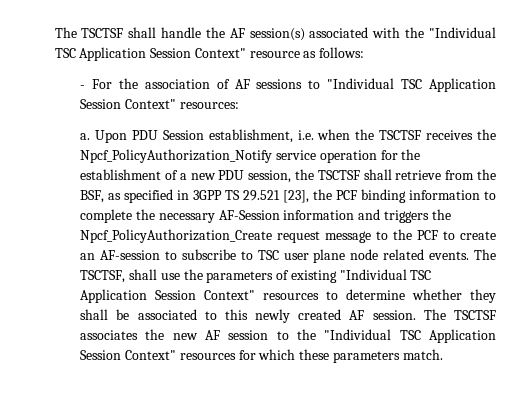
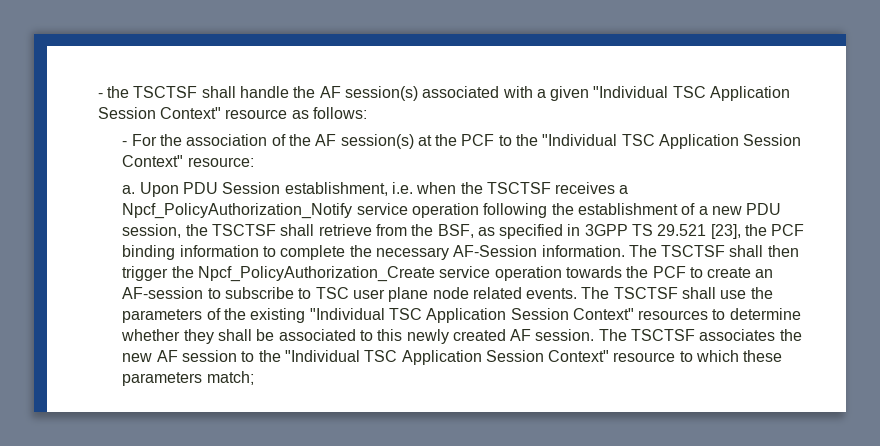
- The TSCTSF shall handle the AF session(s) associated with the "Individual TSC Application Session Context" resource as follows:
+ - the TSCTSF shall handle the AF session(s) associated with a given "Individual TSC Application Session Context" resource as follows:
- - For the association of AF sessions to "Individual TSC Application Session Context" resources:
+ - For the association of the AF session(s) at the PCF to the "Individual TSC Application Session Context" resource:
- Upon PDU Session establishment, i.e. when the TSCTSF receives the Npcf_PolicyAuthorization_Notify service operation for the establishment of a new PDU session, the TSCTSF shall retrieve from the BSF, as specified in 3GPP TS 29.521 [23], the PCF binding information to complete the necessary AF-Session information and triggers the Npcf_PolicyAuthorization_Create request message to the PCF to create an AF-session to subscribe to TSC user plane node related events.
+ Upon PDU Session establishment, i.e. when the TSCTSF receives a Npcf_PolicyAuthorization_Notify service operation following the establishment of a new PDU session, the TSCTSF shall retrieve from the BSF, as specified in 3GPP TS 29.521 [23], the PCF binding information to complete the necessary AF-Session information. The TSCTSF shall then trigger the Npcf_PolicyAuthorization_Create service operation towards the PCF to create an AF-session to subscribe to TSC user plane node related events.
- The TSCTSF, shall use the parameters of existing "Individual TSC Application Session Context" resources to determine whether they shall be associated to this newly created AF session.
+ The TSCTSF shall use the parameters of the existing "Individual TSC Application Session Context" resources to determine whether they shall be associated to this newly created AF session.
- The TSCTSF associates the new AF session to the "Individual TSC Application Session Context" resources for which these parameters match.
+ The TSCTSF associates the new AF session to the "Individual TSC Application Session Context" resource to which these parameters match;

